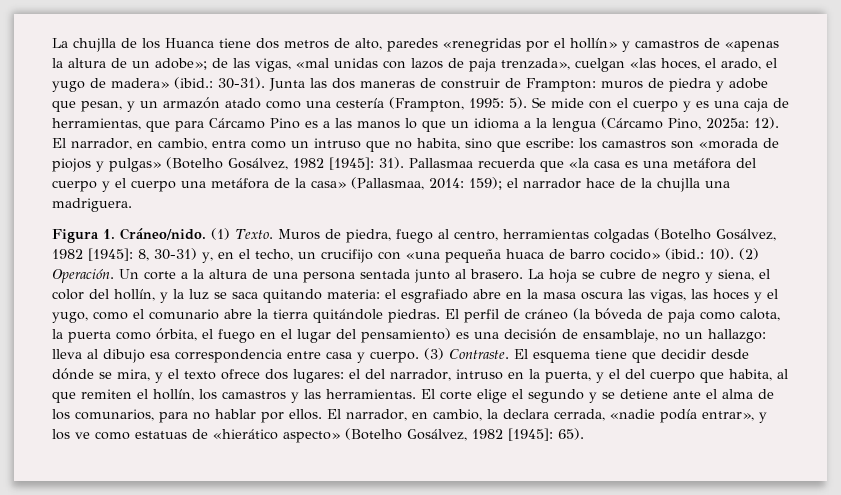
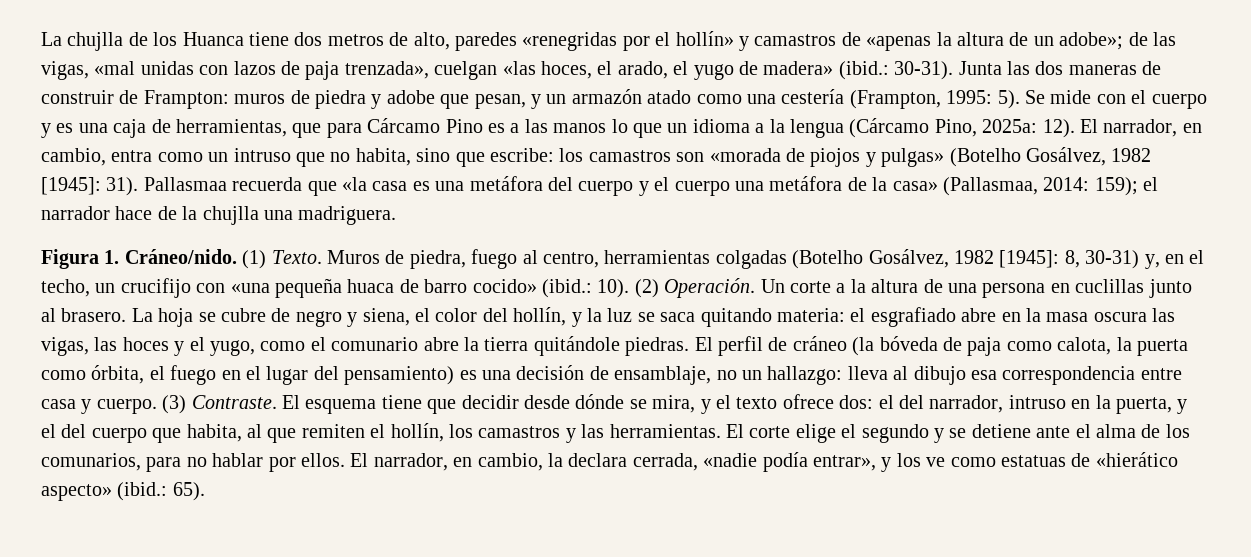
- Un corte a la altura de una persona sentada junto al brasero.
+ Un corte a la altura de una persona en cuclillas junto al brasero.
- El esquema tiene que decidir desde dónde se mira, y el texto ofrece dos lugares: el del narrador, intruso en la puerta, y el del cuerpo que habita, al que remiten el hollín, los camastros y las herramientas.
+ El esquema tiene que decidir desde dónde se mira, y el texto ofrece dos: el del narrador, intruso en la puerta, y el del cuerpo que habita, al que remiten el hollín, los camastros y las herramientas.
- El narrador, en cambio, la declara cerrada, «nadie podía entrar», y los ve como estatuas de «hierático aspecto» (Botelho Gosálvez, 1982 [1945]: 65).
+ El narrador, en cambio, la declara cerrada, «nadie podía entrar», y los ve como estatuas de «hierático aspecto» (ibid.: 65).

